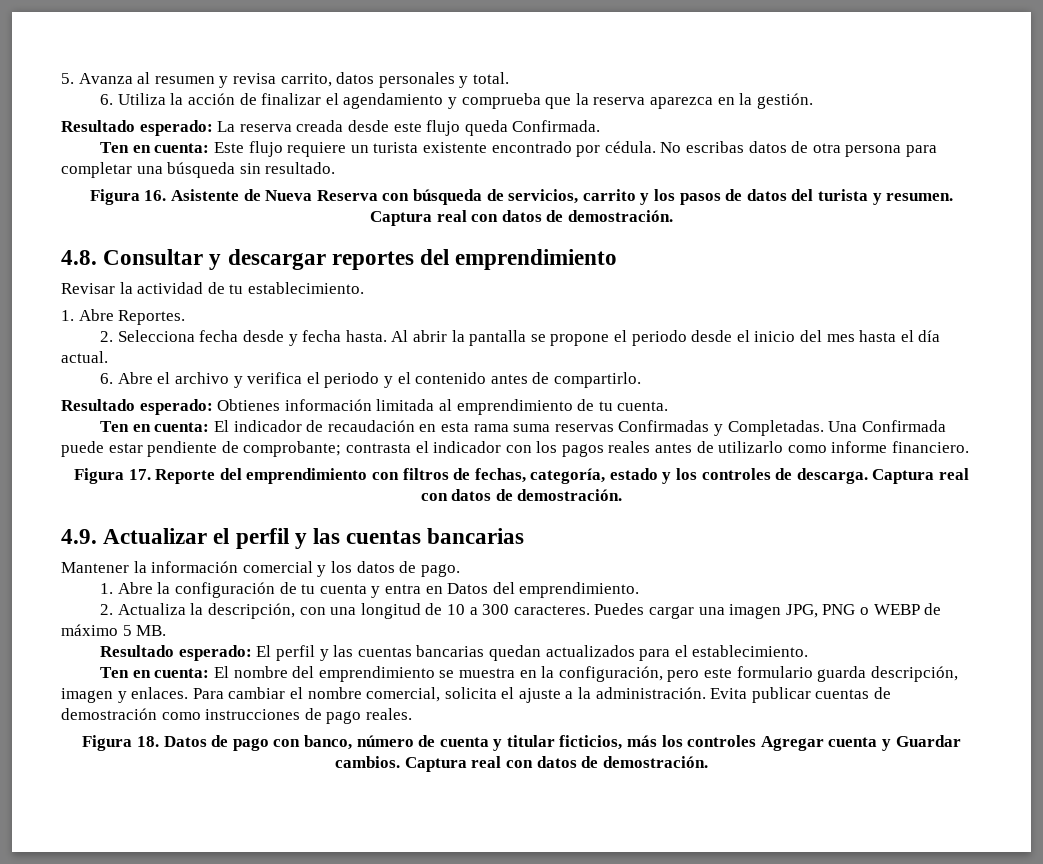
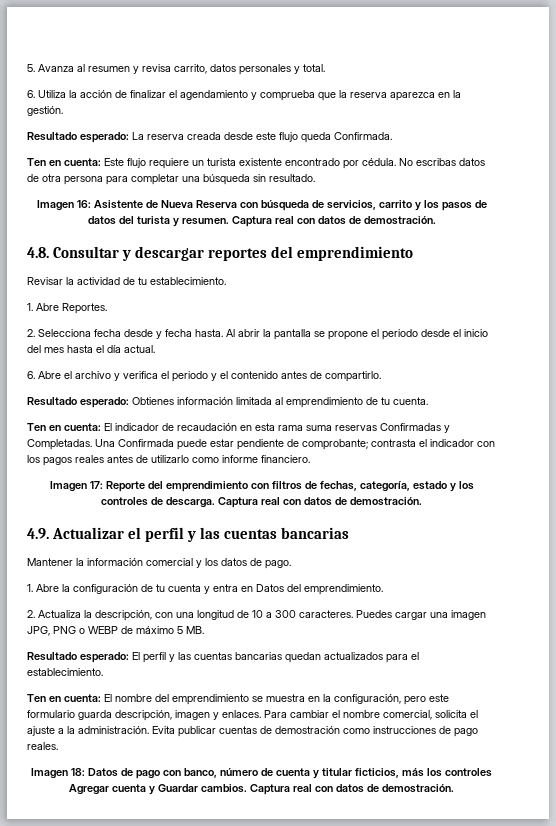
- Figura 16. Asistente de Nueva Reserva con búsqueda de servicios, carrito y los pasos de datos del turista y resumen.
+ Imagen 16: Asistente de Nueva Reserva con búsqueda de servicios, carrito y los pasos de datos del turista y resumen.
- Figura 17. Reporte del emprendimiento con filtros de fechas, categoría, estado y los controles de descarga.
+ Imagen 17: Reporte del emprendimiento con filtros de fechas, categoría, estado y los controles de descarga.
- Figura 18. Datos de pago con banco, número de cuenta y titular ficticios, más los controles Agregar cuenta y Guardar cambios.
+ Imagen 18: Datos de pago con banco, número de cuenta y titular ficticios, más los controles Agregar cuenta y Guardar cambios.

